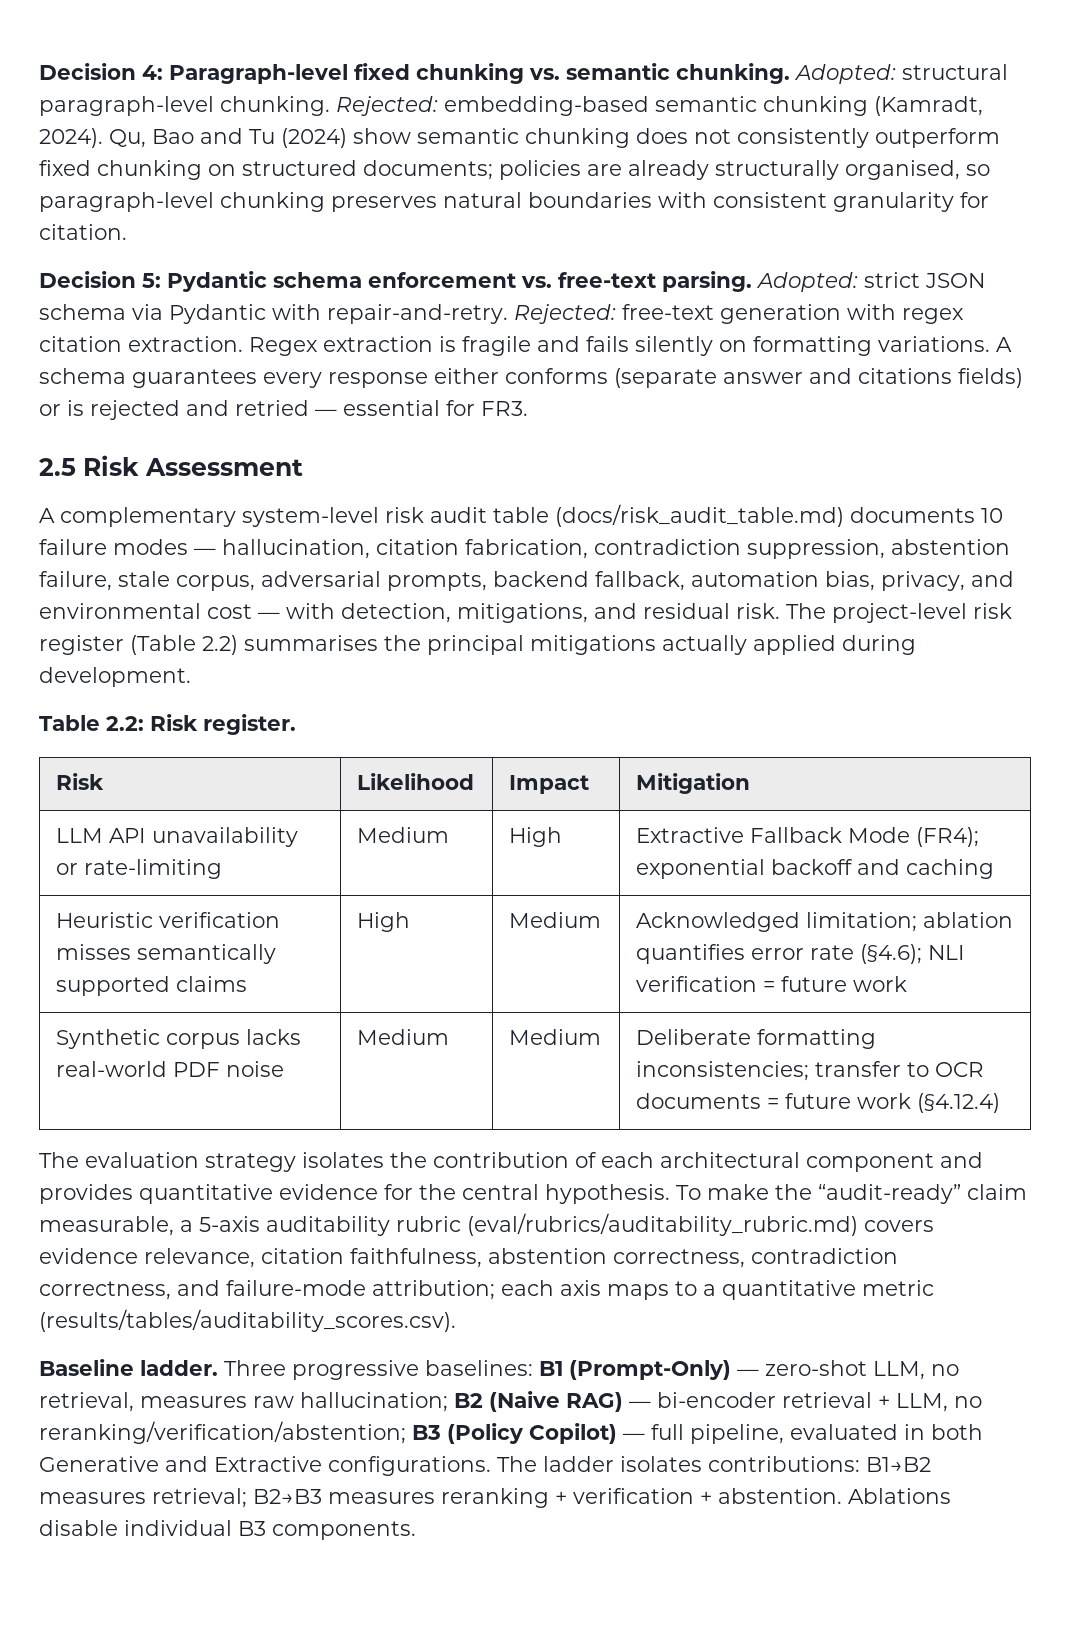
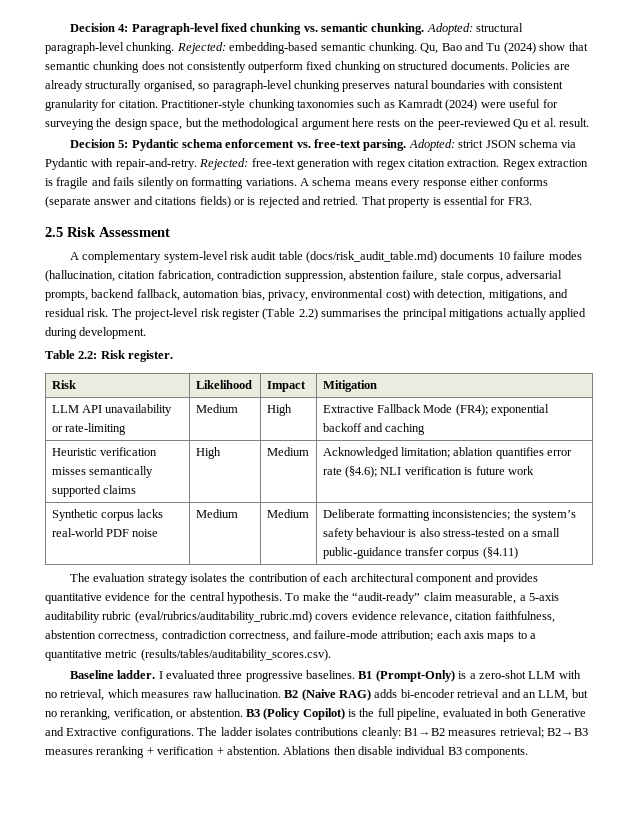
- Rejected: embedding-based semantic chunking (Kamradt, 2024).
+ Rejected: embedding-based semantic chunking.
- Qu, Bao and Tu (2024) show semantic chunking does not consistently outperform fixed chunking on structured documents; policies are already structurally organised, so paragraph-level chunking preserves natural boundaries with consistent granularity for citation.
+ Qu, Bao and Tu (2024) show that semantic chunking does not consistently outperform fixed chunking on structured documents. Policies are already structurally organised, so paragraph-level chunking preserves natural boundaries with consistent granularity for citation. Practitioner-style chunking taxonomies such as Kamradt (2024) were useful for surveying the design space, but the methodological argument here rests on the peer-reviewed Qu et al. result.
- A schema guarantees every response either conforms (separate answer and citations fields) or is rejected and retried — essential for FR3.
+ A schema means every response either conforms (separate answer and citations fields) or is rejected and retried. That property is essential for FR3.
- A complementary system-level risk audit table (docs/risk_audit_table.md) documents 10 failure modes — hallucination, citation fabrication, contradiction suppression, abstention failure, stale corpus, adversarial prompts, backend fallback, automation bias, privacy, and environmental cost — with detection, mitigations, and residual risk.
+ A complementary system-level risk audit table (docs/risk_audit_table.md) documents 10 failure modes (hallucination, citation fabrication, contradiction suppression, abstention failure, stale corpus, adversarial prompts, backend fallback, automation bias, privacy, environmental cost) with detection, mitigations, and residual risk.
- Heuristic verification misses semantically supported claims | High | Medium | Acknowledged limitation; ablation quantifies error rate (§4.6); NLI verification = future work
+ Heuristic verification misses semantically supported claims | High | Medium | Acknowledged limitation; ablation quantifies error rate (§4.6); NLI verification is future work
- Synthetic corpus lacks real-world PDF noise | Medium | Medium | Deliberate formatting inconsistencies; transfer to OCR documents = future work (§4.12.4)
+ Synthetic corpus lacks real-world PDF noise | Medium | Medium | Deliberate formatting inconsistencies; the system’s safety behaviour is also stress-tested on a small public-guidance transfer corpus (§4.11)
- Three progressive baselines: B1 (Prompt-Only) — zero-shot LLM, no retrieval, measures raw hallucination; B2 (Naive RAG) — bi-encoder retrieval + LLM, no reranking/verification/abstention; B3 (Policy Copilot) — full pipeline, evaluated in both Generative and Extractive configurations.
+ I evaluated three progressive baselines. B1 (Prompt-Only) is a zero-shot LLM with no retrieval, which measures raw hallucination. B2 (Naive RAG) adds bi-encoder retrieval and an LLM, but no reranking, verification, or abstention. B3 (Policy Copilot) is the full pipeline, evaluated in both Generative and Extractive configurations.
- The ladder isolates contributions: B1→B2 measures retrieval; B2→B3 measures reranking + verification + abstention.
+ The ladder isolates contributions cleanly: B1→B2 measures retrieval; B2→B3 measures reranking + verification + abstention.
- Ablations disable individual B3 components.
+ Ablations then disable individual B3 components.

